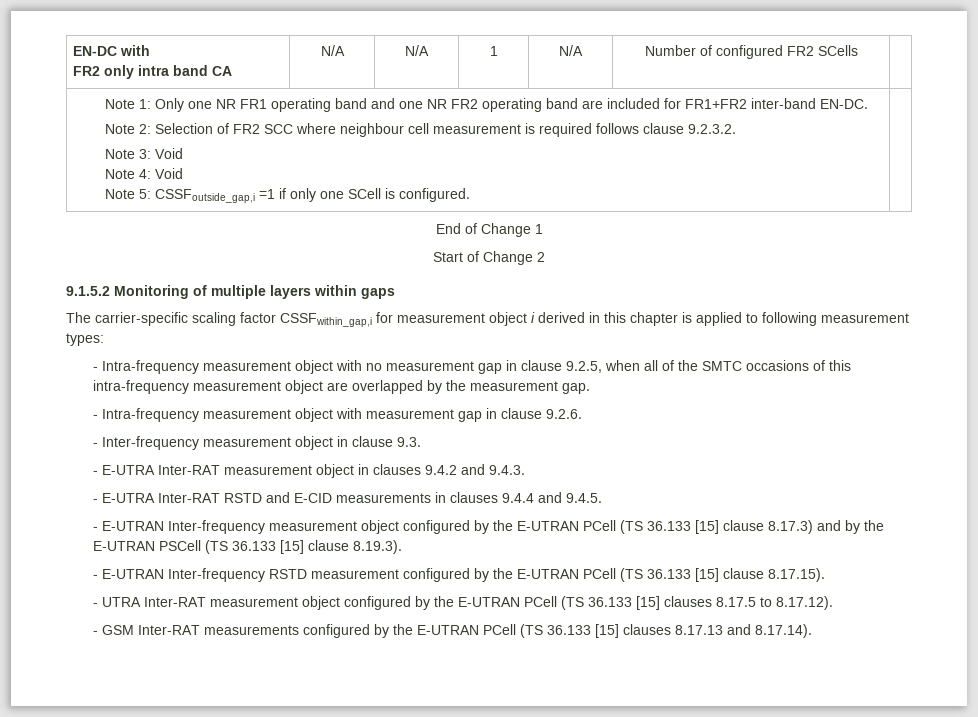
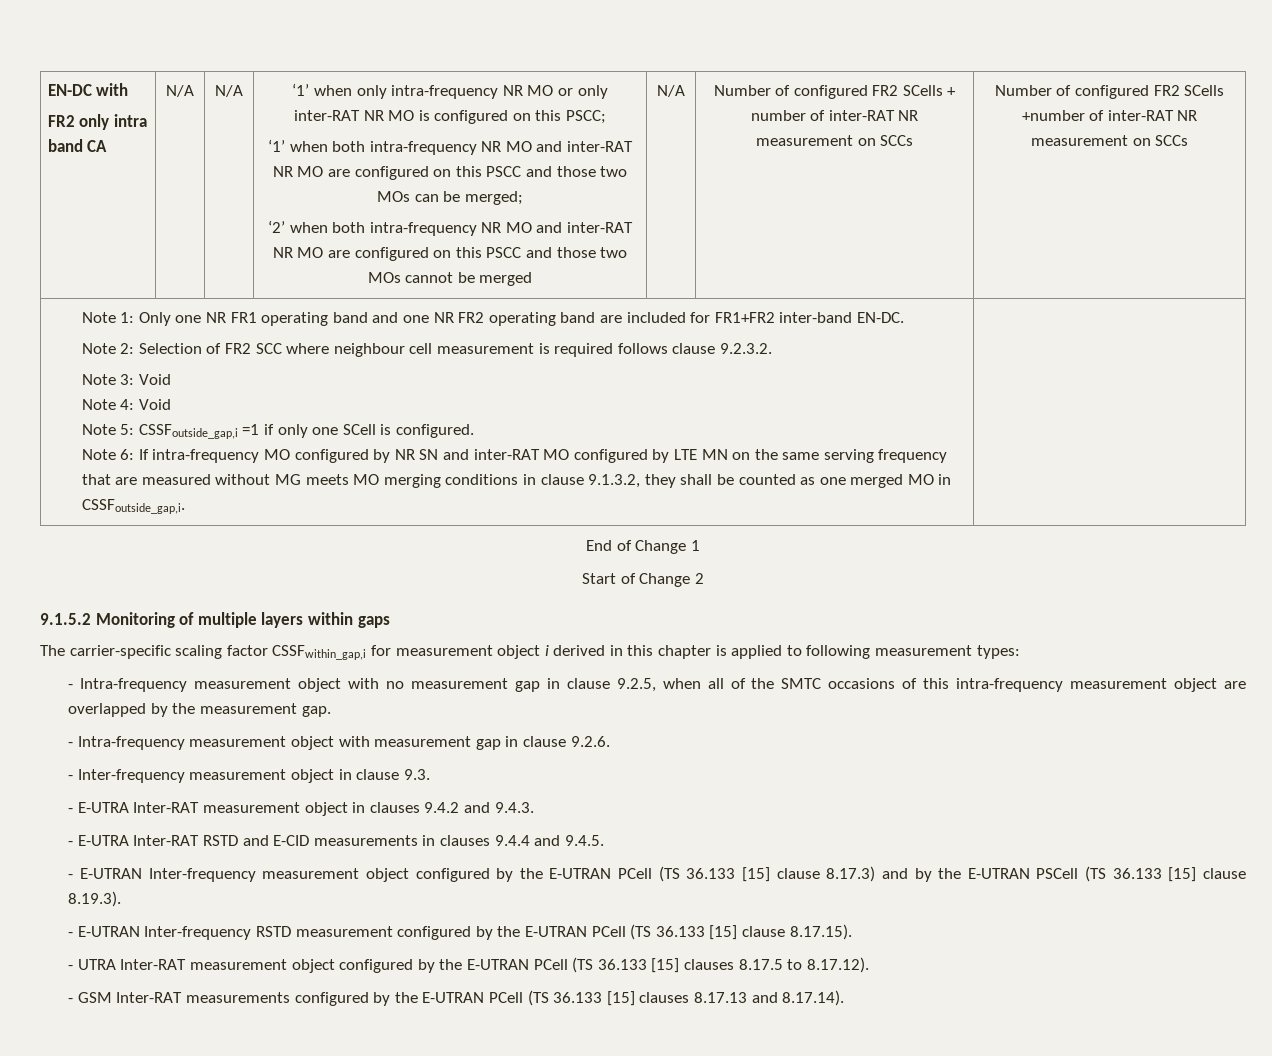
- N/A | 1
+ N/A | ‘1’ when only intra-frequency NR MO or only inter-RAT NR MO is configured on this PSCC;
+ ‘1’ when both intra-frequency NR MO and inter-RAT NR MO are configured on this PSCC and those two MOs can be merged;
+ ‘2’ when both intra-frequency NR MO and inter-RAT NR MO are configured on this PSCC and those two MOs cannot be merged
- Number of configured FR2 SCells
+ Number of configured FR2 SCells + number of inter-RAT NR measurement on SCCs | Number of configured FR2 SCells +number of inter-RAT NR measurement on SCCs
+ Note 6: If intra-frequency MO configured by NR SN and inter-RAT MO configured by LTE MN on the same serving frequency that are measured without MG meets MO merging conditions in clause 9.1.3.2, they shall be counted as one merged MO in CSSFoutside_gap,i.

